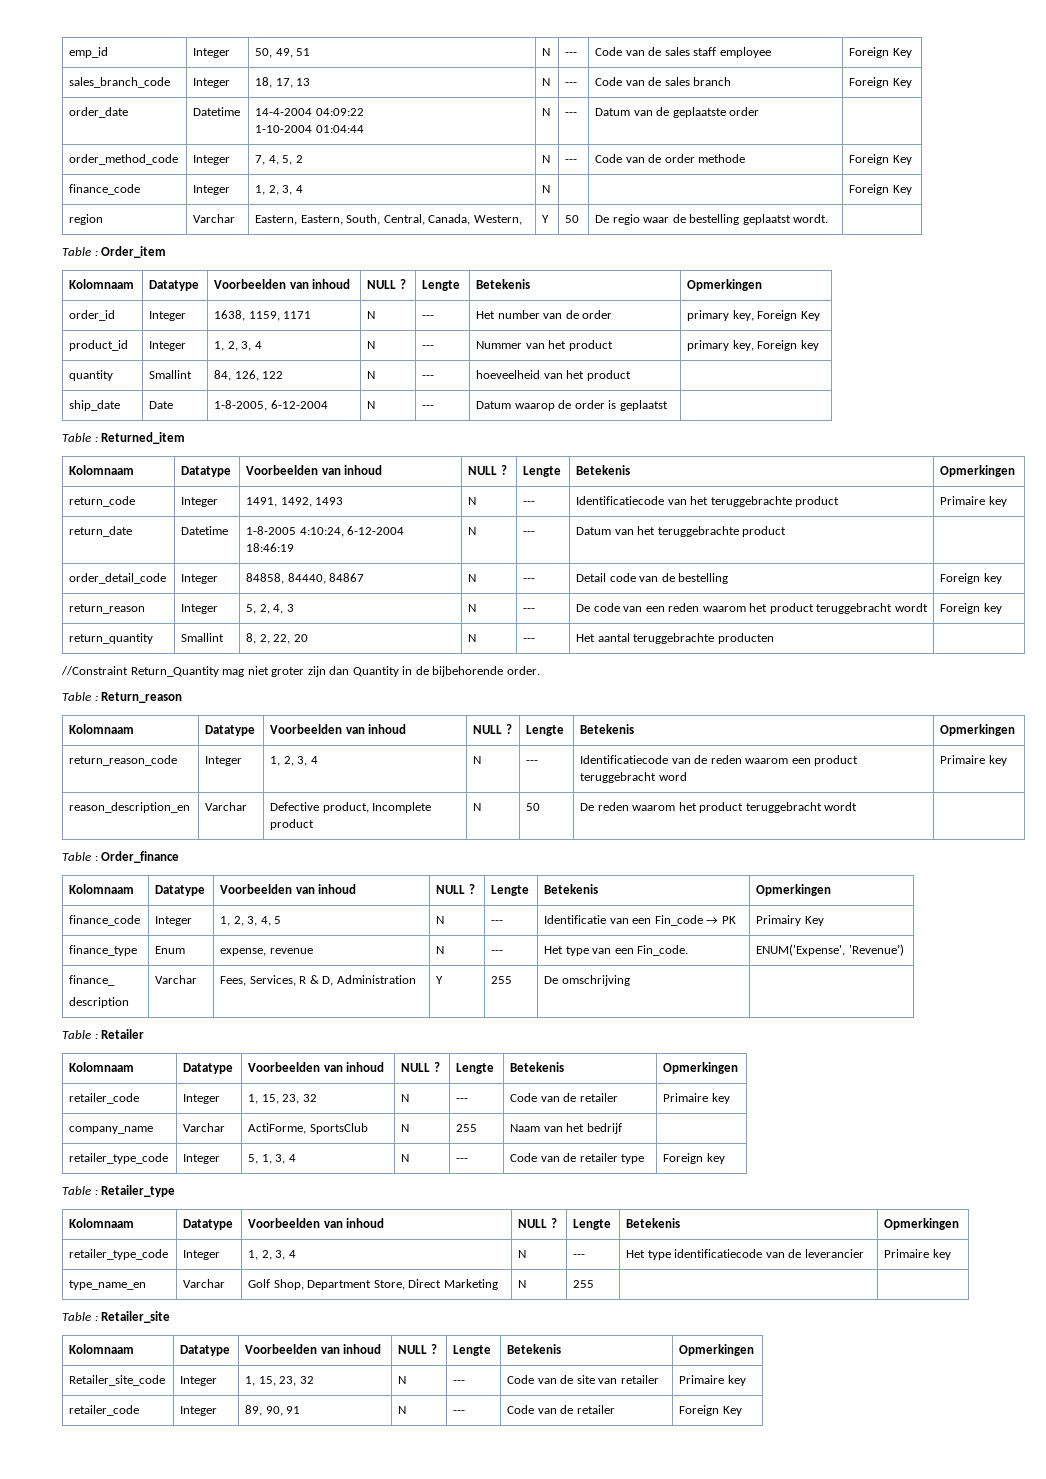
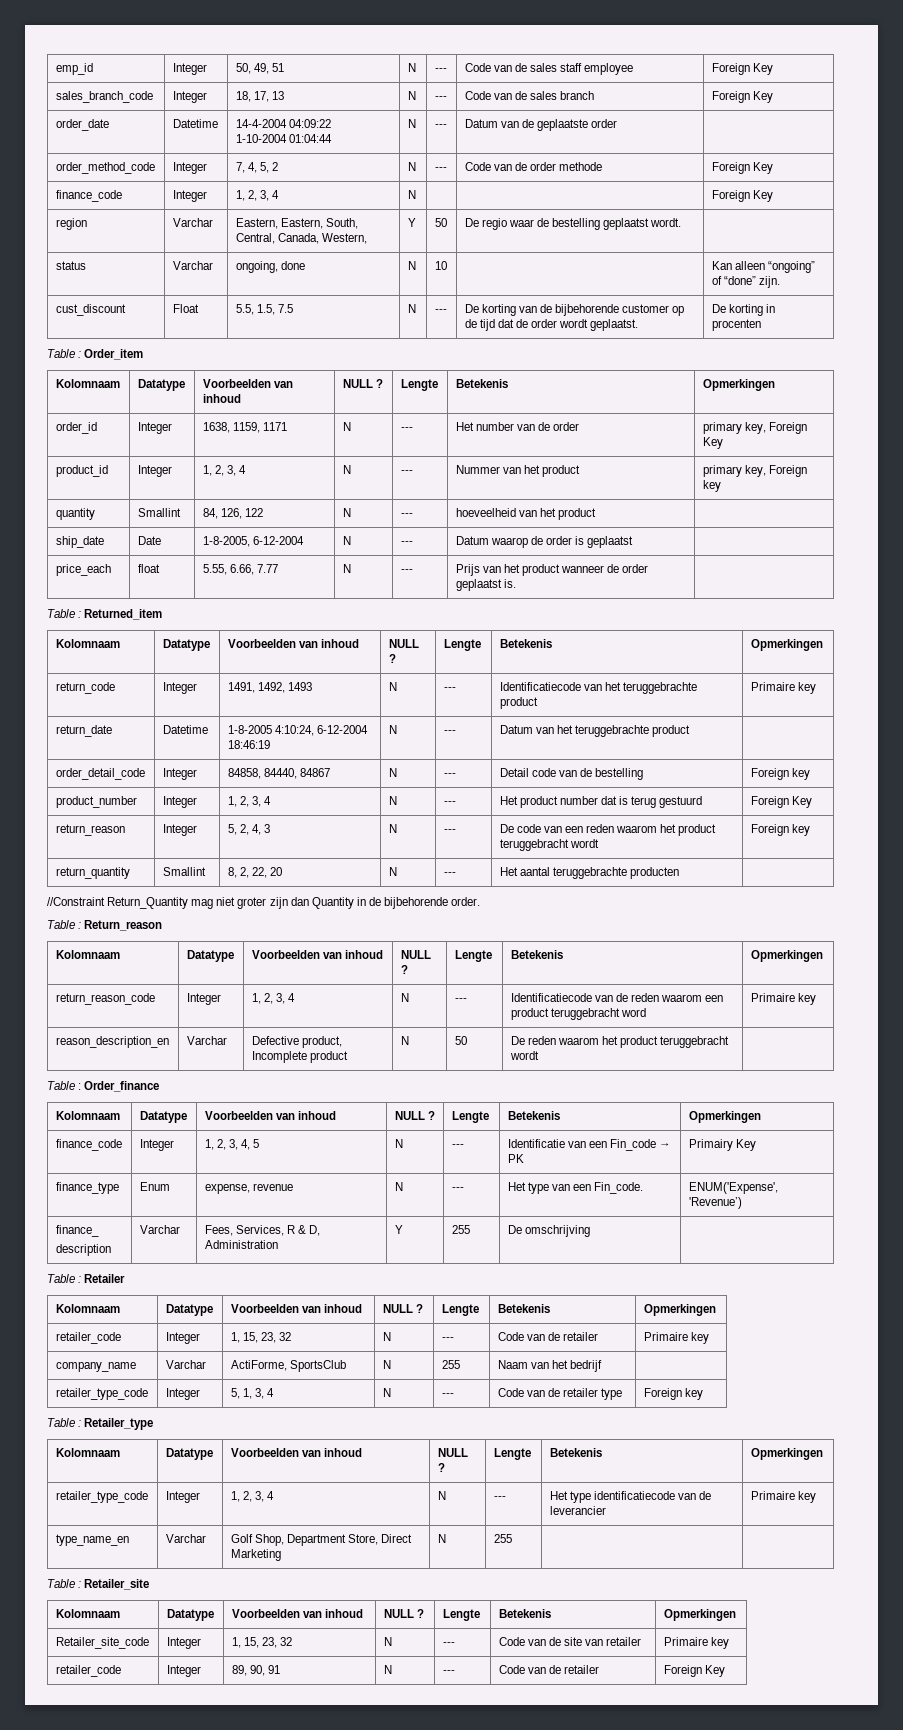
+ status | Varchar | ongoing, done | N | 10 | | Kan alleen “ongoing” of “done” zijn.
+ cust_discount | Float | 5.5, 1.5, 7.5 | N | --- | De korting van de bijbehorende customer op de tijd dat de order wordt geplaatst. | De korting in procenten
+ price_each | float | 5.55, 6.66, 7.77 | N | --- | Prijs van het product wanneer de order geplaatst is. |
+ product_number | Integer | 1, 2, 3, 4 | N | --- | Het product number dat is terug gestuurd | Foreign Key

